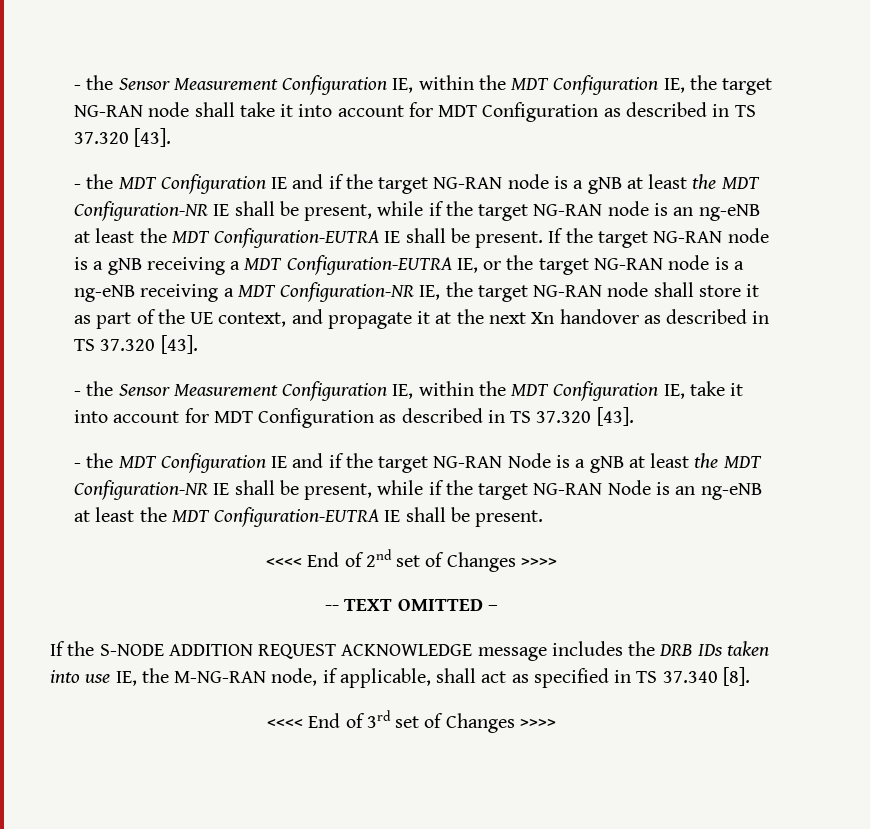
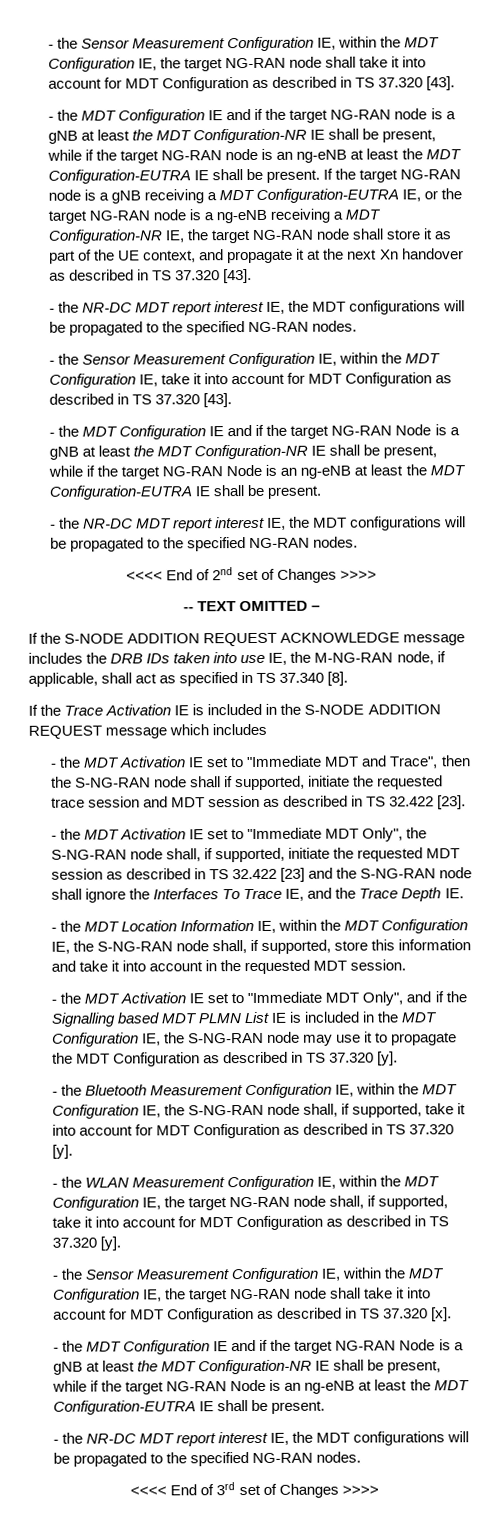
  If the target NG-RAN node is a gNB receiving a MDT Configuration-EUTRA IE, or the target NG-RAN node is a ng-eNB receiving a MDT Configuration-NR IE, the target NG-RAN node shall store it as part of the UE context, and propagate it at the next Xn handover as described in TS 37.320 [43].
+ - the NR-DC MDT report interest IE, the MDT configurations will be propagated to the specified NG-RAN nodes.
  - the Sensor Measurement Configuration IE, within the MDT Configuration IE, take it into account for MDT Configuration as described in TS 37.320 [43].
  - the MDT Configuration IE and if the target NG-RAN Node is a gNB at least the MDT Configuration-NR IE shall be present, while if the target NG-RAN Node is an ng-eNB at least the MDT Configuration-EUTRA IE shall be present.
+ - the NR-DC MDT report interest IE, the MDT configurations will be propagated to the specified NG-RAN nodes.
+ If the Trace Activation IE is included in the S-NODE ADDITION REQUEST message which includes
+ - the MDT Activation IE set to "Immediate MDT and Trace", then the S-NG-RAN node shall if supported, initiate the requested trace session and MDT session as described in TS 32.422 [23].
+ - the MDT Activation IE set to "Immediate MDT Only", the S-NG-RAN node shall, if supported, initiate the requested MDT session as described in TS 32.422 [23] and the S-NG-RAN node shall ignore the Interfaces To Trace IE, and the Trace Depth IE.
+ - the MDT Location Information IE, within the MDT Configuration IE, the S-NG-RAN node shall, if supported, store this information and take it into account in the requested MDT session.
+ - the MDT Activation IE set to "Immediate MDT Only", and if the Signalling based MDT PLMN List IE is included in the MDT Configuration IE, the S-NG-RAN node may use it to propagate the MDT Configuration as described in TS 37.320 [y].
+ - the Bluetooth Measurement Configuration IE, within the MDT Configuration IE, the S-NG-RAN node shall, if supported, take it into account for MDT Configuration as described in TS 37.320 [y].
+ - the WLAN Measurement Configuration IE, within the MDT Configuration IE, the target NG-RAN node shall, if supported, take it into account for MDT Configuration as described in TS 37.320 [y].
+ - the Sensor Measurement Configuration IE, within the MDT Configuration IE, the target NG-RAN node shall take it into account for MDT Configuration as described in TS 37.320 [x].
+ - the MDT Configuration IE and if the target NG-RAN Node is a gNB at least the MDT Configuration-NR IE shall be present, while if the target NG-RAN Node is an ng-eNB at least the MDT Configuration-EUTRA IE shall be present.
+ - the NR-DC MDT report interest IE, the MDT configurations will be propagated to the specified NG-RAN nodes.

